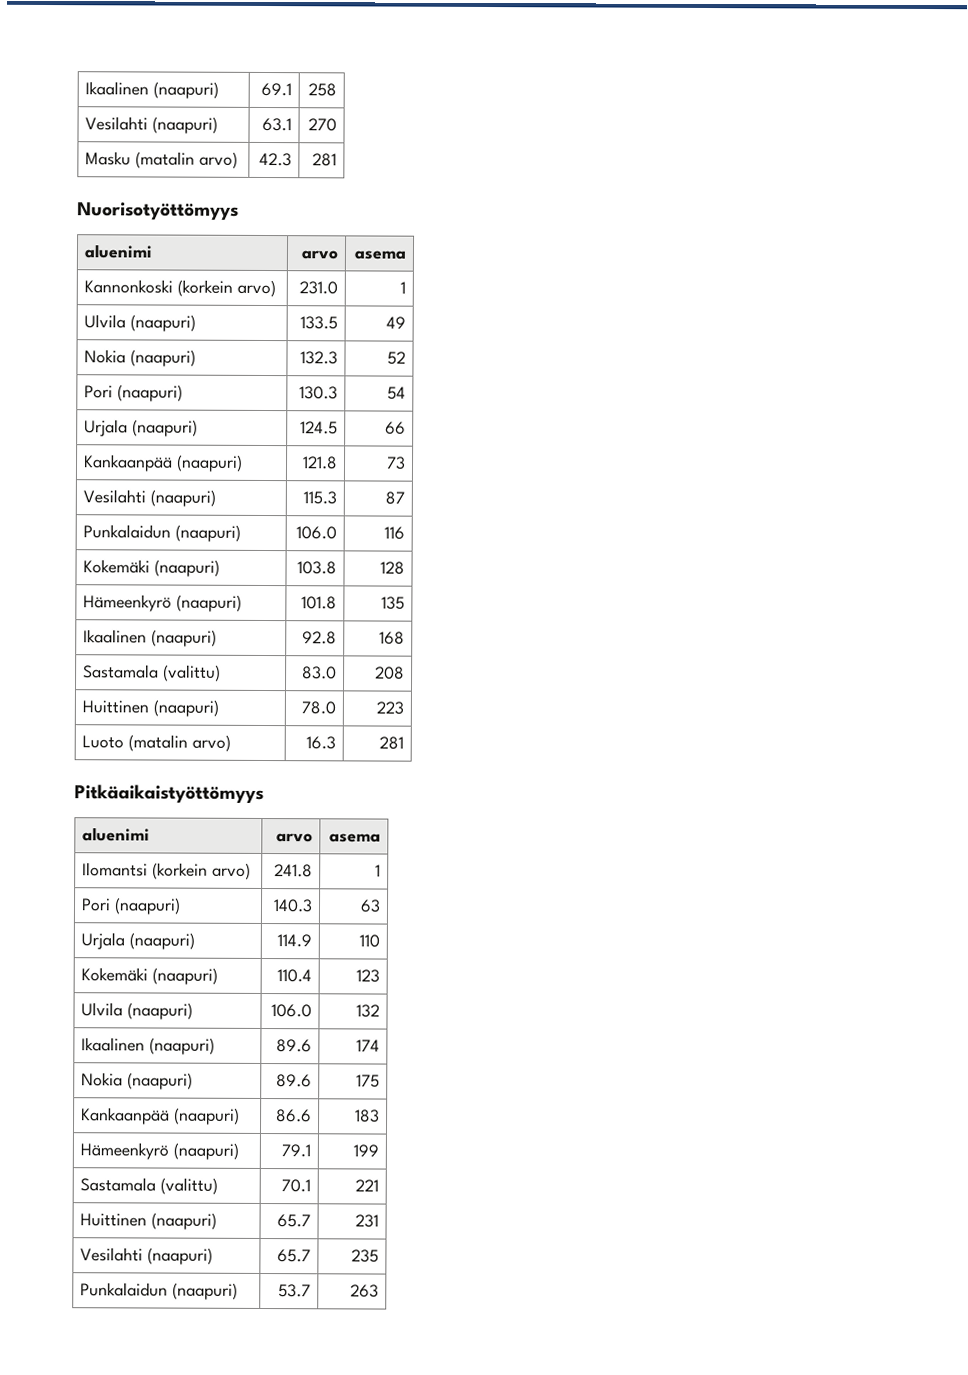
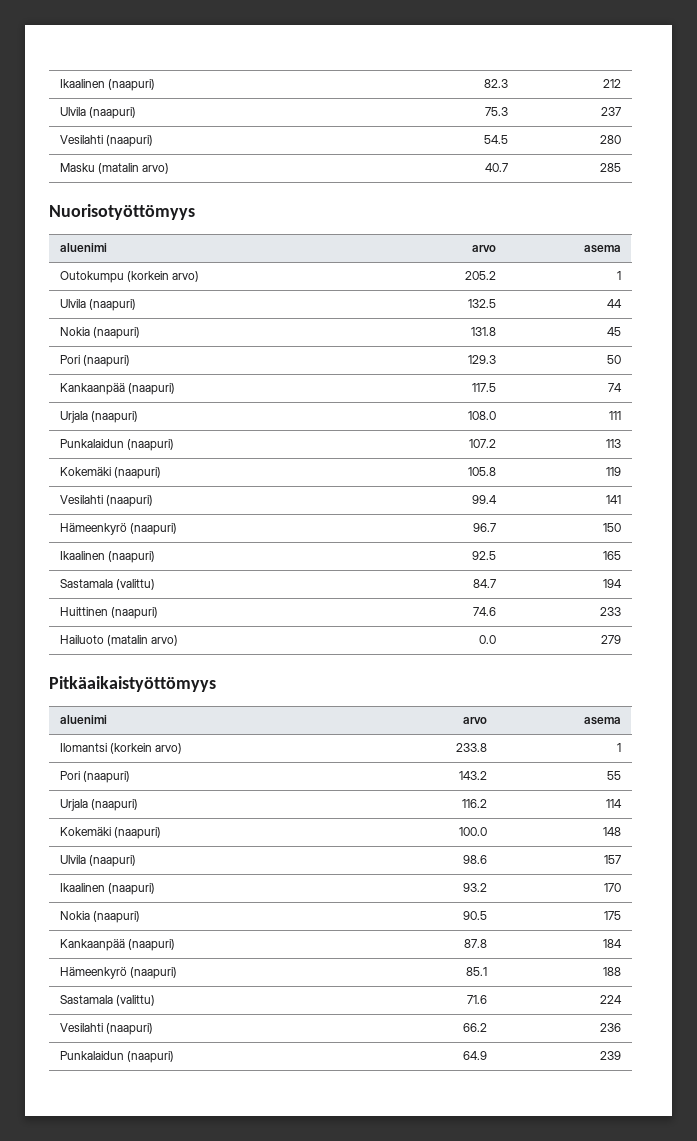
- Ikaalinen (naapuri) | 69.1 | 258
- Vesilahti (naapuri) | 63.1 | 270
+ Ikaalinen (naapuri) | 82.3 | 212
+ Ulvila (naapuri) | 75.3 | 237
+ Vesilahti (naapuri) | 54.5 | 280
- Masku (matalin arvo) | 42.3 | 281
+ Masku (matalin arvo) | 40.7 | 285
- Kannonkoski (korkein arvo) | 231.0 | 1
+ Outokumpu (korkein arvo) | 205.2 | 1
- Ulvila (naapuri) | 133.5 | 49
- Nokia (naapuri) | 132.3 | 52
- Pori (naapuri) | 130.3 | 54
- Urjala (naapuri) | 124.5 | 66
- Kankaanpää (naapuri) | 121.8 | 73
- Vesilahti (naapuri) | 115.3 | 87
- Punkalaidun (naapuri) | 106.0 | 116
- Kokemäki (naapuri) | 103.8 | 128
- Hämeenkyrö (naapuri) | 101.8 | 135
- Ikaalinen (naapuri) | 92.8 | 168
- Sastamala (valittu) | 83.0 | 208
- Huittinen (naapuri) | 78.0 | 223
- Luoto (matalin arvo) | 16.3 | 281
+ Ulvila (naapuri) | 132.5 | 44
+ Nokia (naapuri) | 131.8 | 45
+ Pori (naapuri) | 129.3 | 50
+ Kankaanpää (naapuri) | 117.5 | 74
+ Urjala (naapuri) | 108.0 | 111
+ Punkalaidun (naapuri) | 107.2 | 113
+ Kokemäki (naapuri) | 105.8 | 119
+ Vesilahti (naapuri) | 99.4 | 141
+ Hämeenkyrö (naapuri) | 96.7 | 150
+ Ikaalinen (naapuri) | 92.5 | 165
+ Sastamala (valittu) | 84.7 | 194
+ Huittinen (naapuri) | 74.6 | 233
+ Hailuoto (matalin arvo) | 0.0 | 279
- Ilomantsi (korkein arvo) | 241.8 | 1
+ Ilomantsi (korkein arvo) | 233.8 | 1
- Pori (naapuri) | 140.3 | 63
- Urjala (naapuri) | 114.9 | 110
- Kokemäki (naapuri) | 110.4 | 123
- Ulvila (naapuri) | 106.0 | 132
- Ikaalinen (naapuri) | 89.6 | 174
- Nokia (naapuri) | 89.6 | 175
+ Pori (naapuri) | 143.2 | 55
+ Urjala (naapuri) | 116.2 | 114
+ Kokemäki (naapuri) | 100.0 | 148
+ Ulvila (naapuri) | 98.6 | 157
+ Ikaalinen (naapuri) | 93.2 | 170
+ Nokia (naapuri) | 90.5 | 175
- Kankaanpää (naapuri) | 86.6 | 183
- Hämeenkyrö (naapuri) | 79.1 | 199
- Sastamala (valittu) | 70.1 | 221
- Huittinen (naapuri) | 65.7 | 231
- Vesilahti (naapuri) | 65.7 | 235
- Punkalaidun (naapuri) | 53.7 | 263
+ Kankaanpää (naapuri) | 87.8 | 184
+ Hämeenkyrö (naapuri) | 85.1 | 188
+ Sastamala (valittu) | 71.6 | 224
+ Vesilahti (naapuri) | 66.2 | 236
+ Punkalaidun (naapuri) | 64.9 | 239

